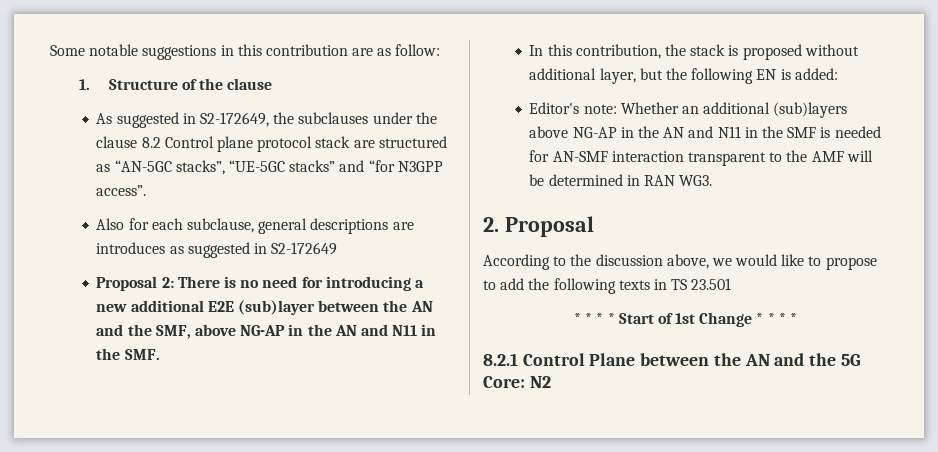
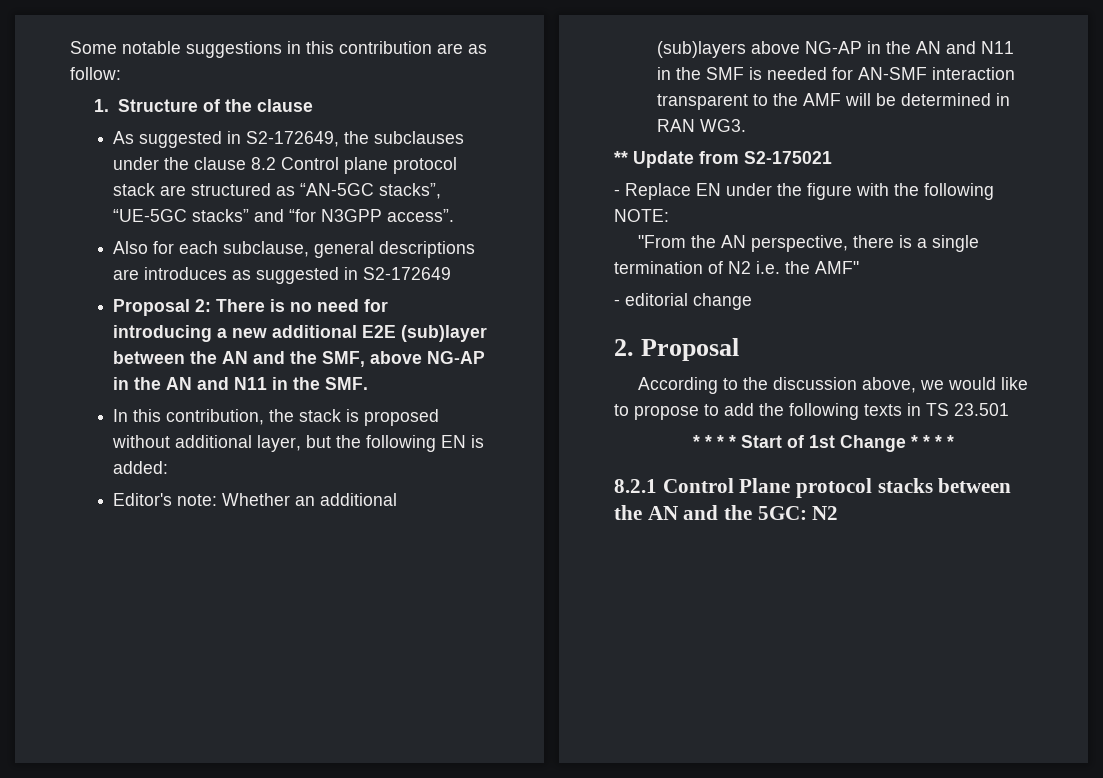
+ ** Update from S2-175021
+ - Replace EN under the figure with the following NOTE:
+ "From the AN perspective, there is a single termination of N2 i.e. the AMF"
+ - editorial change
- 8.2.1 Control Plane between the AN and the 5G Core: N2
+ 8.2.1 Control Plane protocol stacks between the AN and the 5GC: N2

